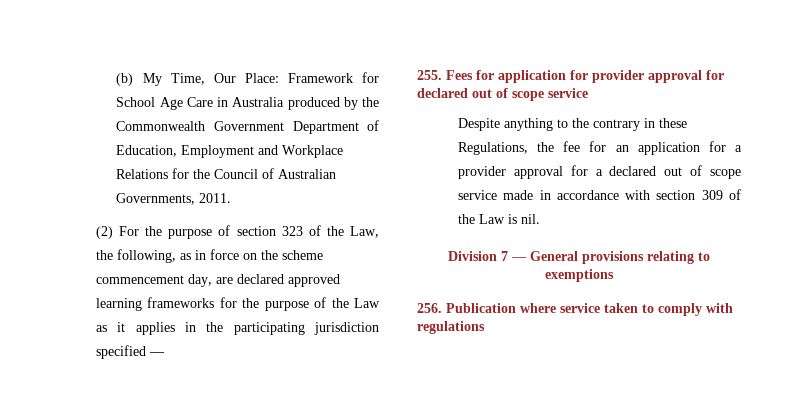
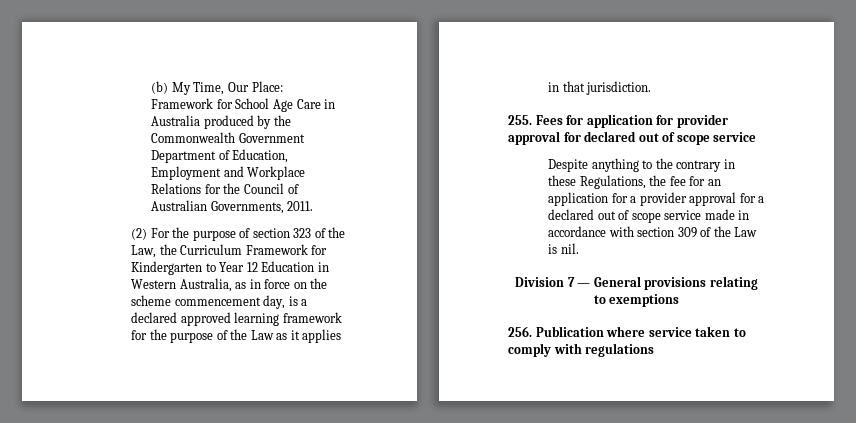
- (2) For the purpose of section 323 of the Law, the following, as in force on the scheme commencement day, are declared approved learning frameworks for the purpose of the Law as it applies in the participating jurisdiction specified —
+ (2) For the purpose of section 323 of the Law, the Curriculum Framework for Kindergarten to Year 12 Education in Western Australia, as in force on the scheme commencement day, is a declared approved learning framework for the purpose of the Law as it applies in that jurisdiction.

